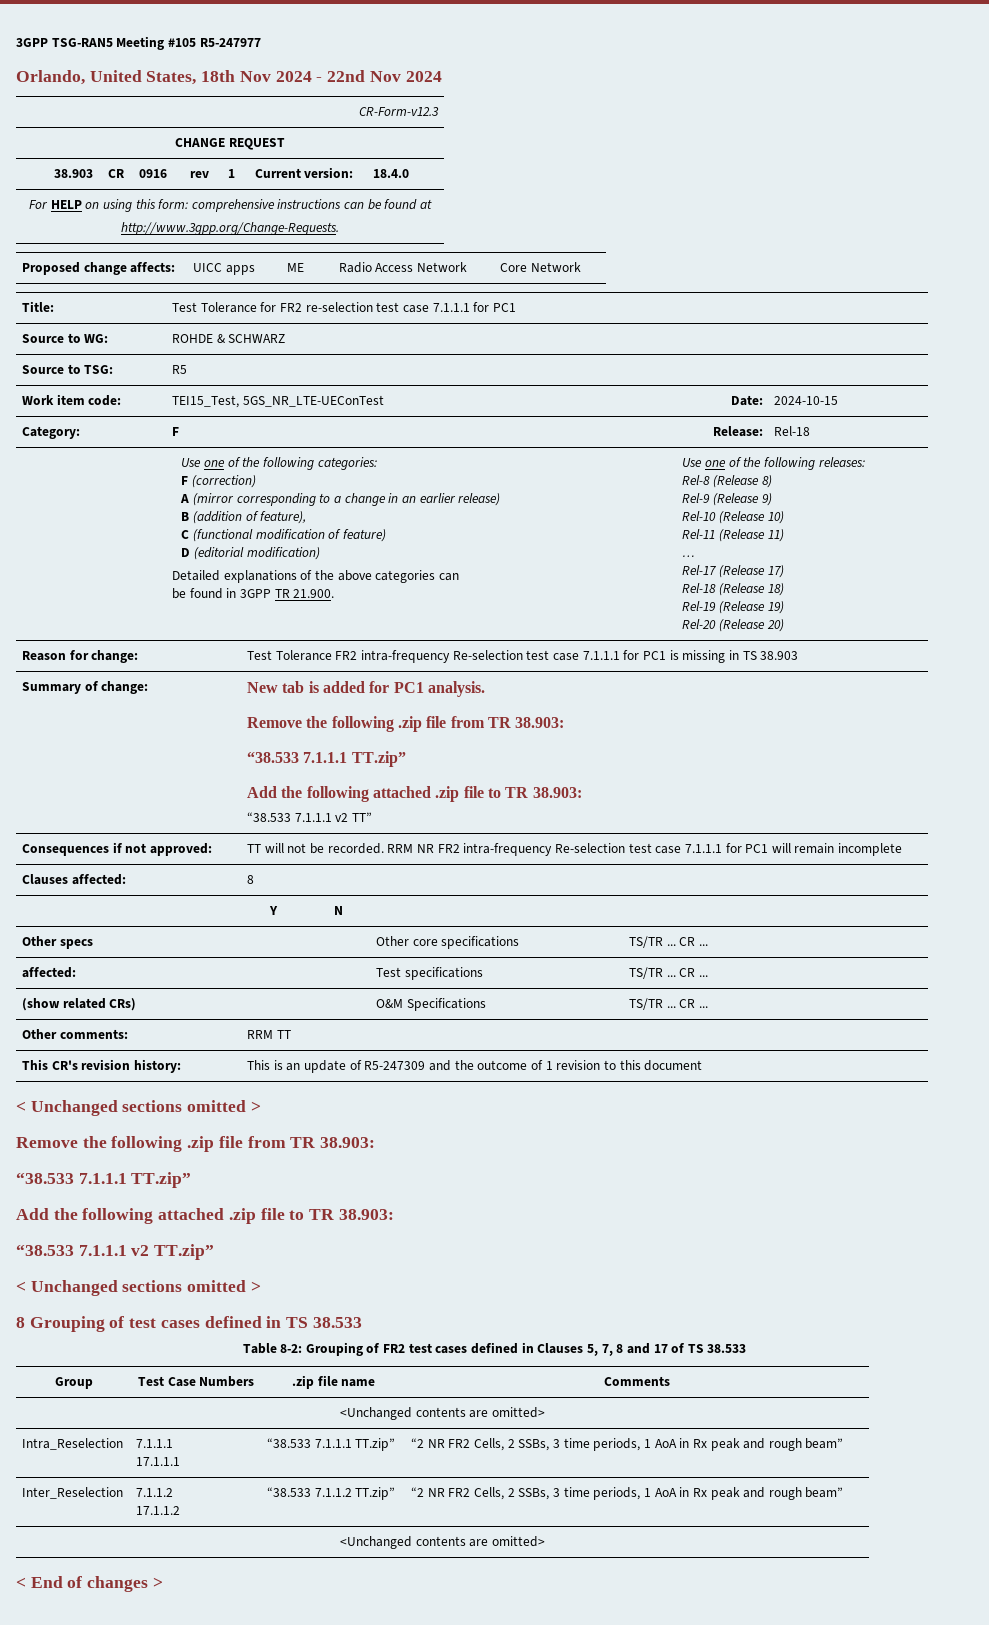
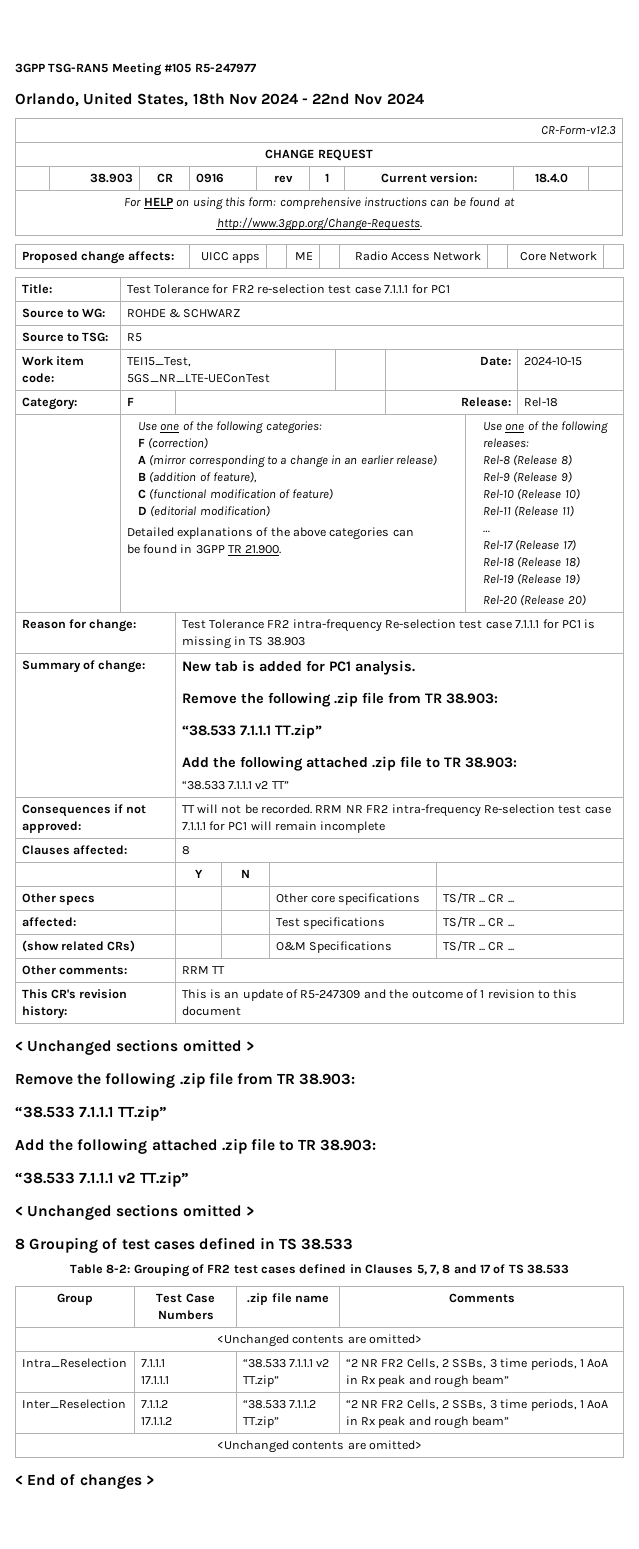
  Intra_Reselection | 7.1.1.1
- 17.1.1.1 | “38.533 7.1.1.1 TT.zip” | “2 NR FR2 Cells, 2 SSBs, 3 time periods, 1 AoA in Rx peak and rough beam”
+ 17.1.1.1 | “38.533 7.1.1.1 v2 TT.zip” | “2 NR FR2 Cells, 2 SSBs, 3 time periods, 1 AoA in Rx peak and rough beam”

